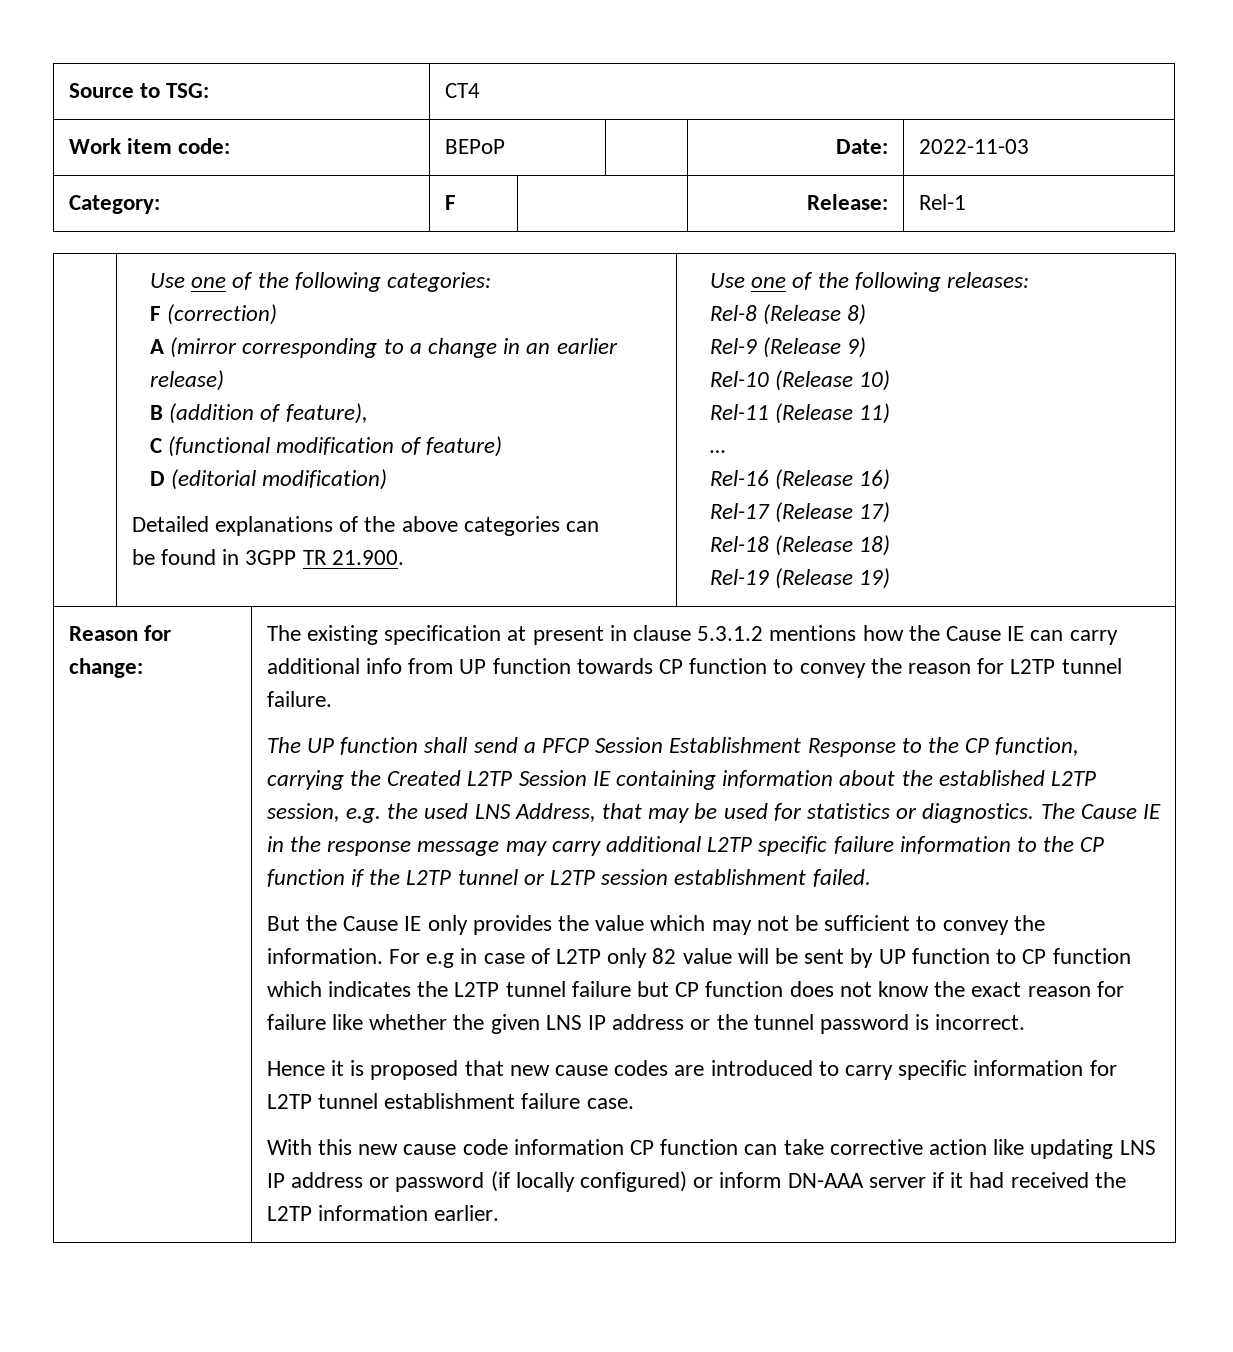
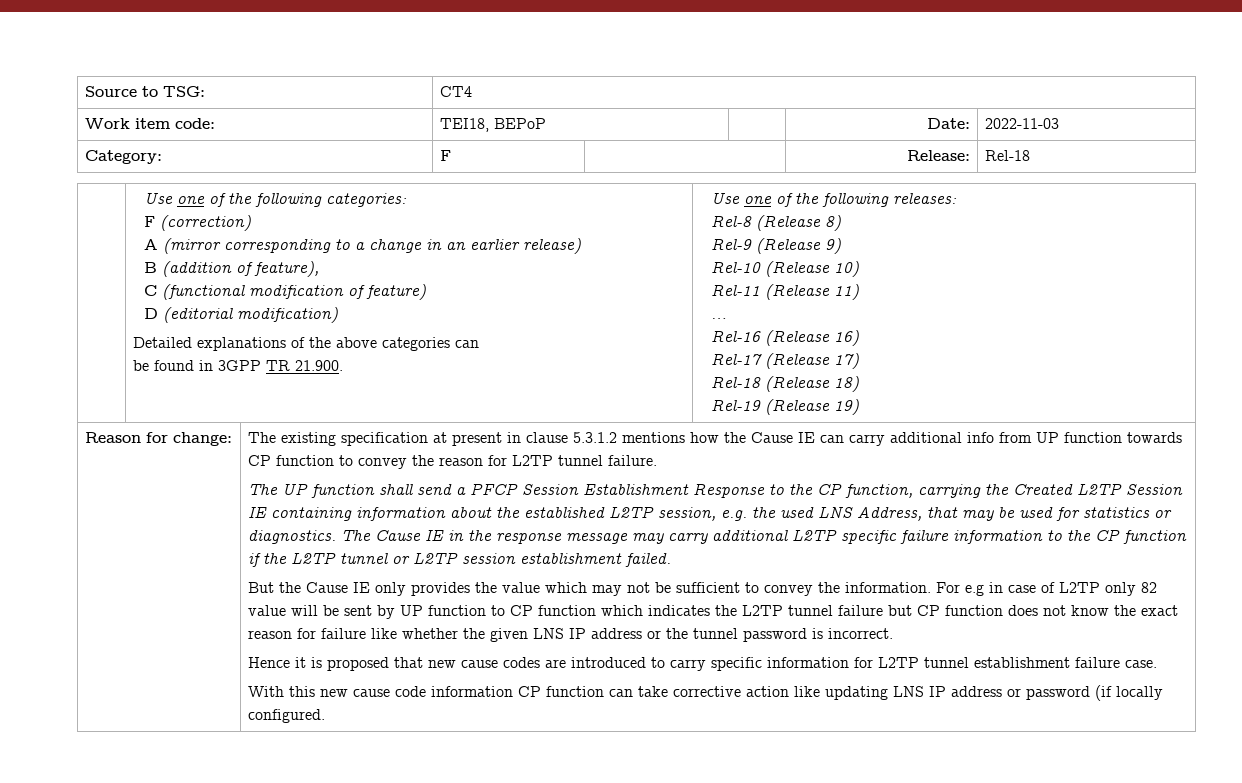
- Work item code: | BEPoP | | Date: | 2022-11-03
+ Work item code: | TEI18, BEPoP | | Date: | 2022-11-03
- Category: | F | | Release: | Rel-1
+ Category: | F | | Release: | Rel-18
- With this new cause code information CP function can take corrective action like updating LNS IP address or password (if locally configured) or inform DN-AAA server if it had received the L2TP information earlier.
+ With this new cause code information CP function can take corrective action like updating LNS IP address or password (if locally configured.

